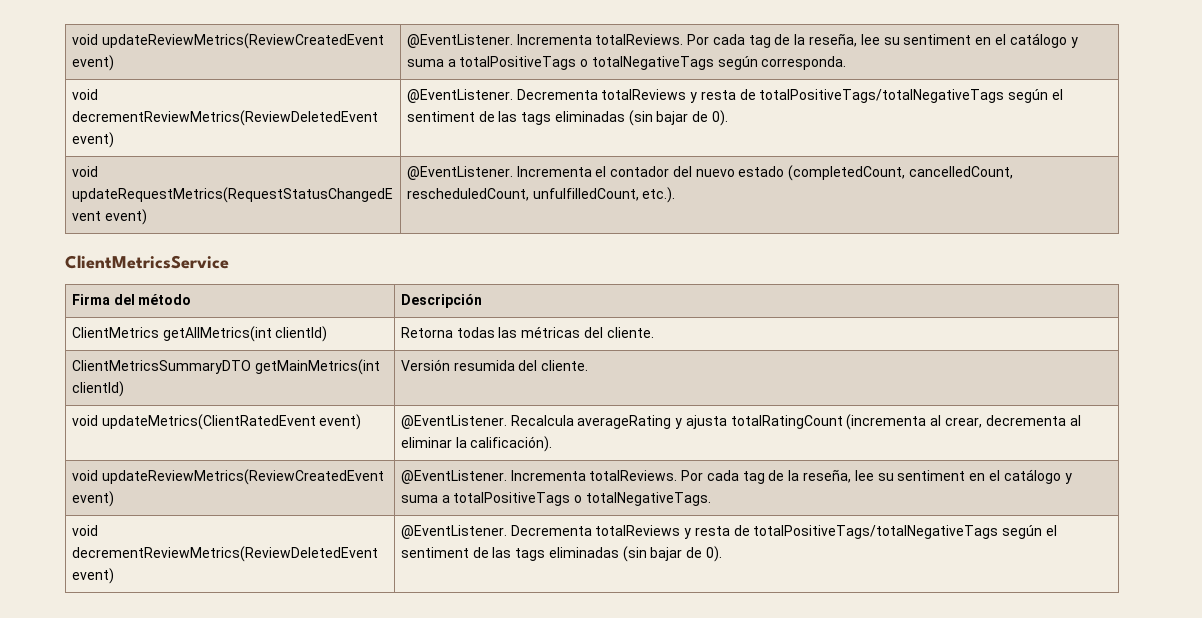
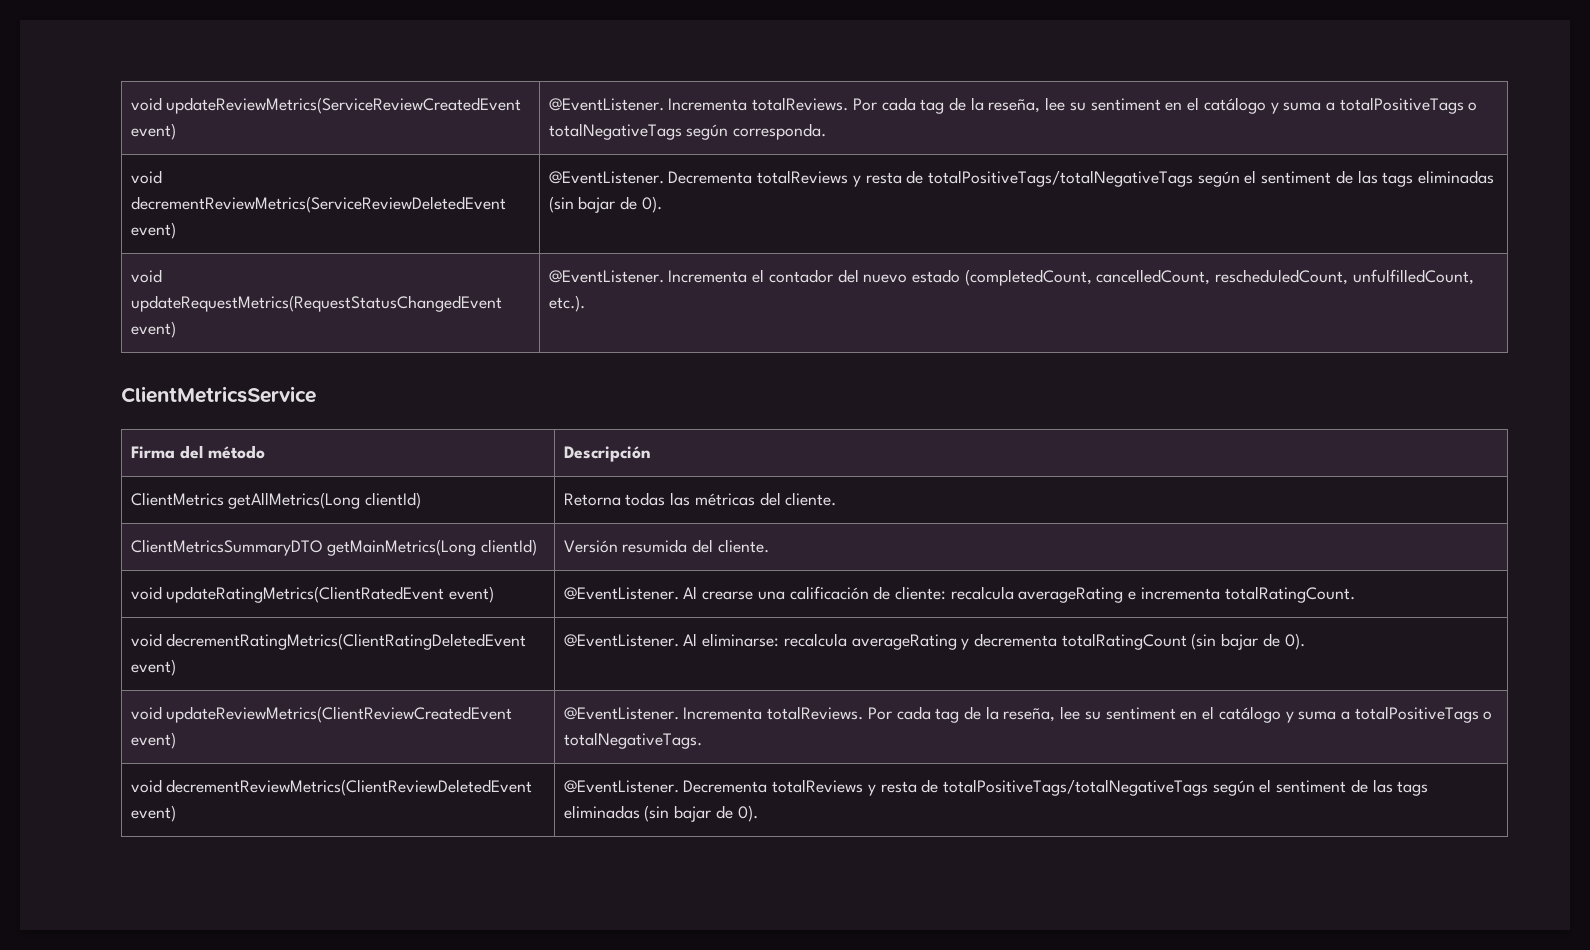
- void updateReviewMetrics(ReviewCreatedEvent event) | @EventListener. Incrementa totalReviews. Por cada tag de la reseña, lee su sentiment en el catálogo y suma a totalPositiveTags o totalNegativeTags según corresponda.
- void decrementReviewMetrics(ReviewDeletedEvent event) | @EventListener. Decrementa totalReviews y resta de totalPositiveTags/totalNegativeTags según el sentiment de las tags eliminadas (sin bajar de 0).
+ void updateReviewMetrics(ServiceReviewCreatedEvent event) | @EventListener. Incrementa totalReviews. Por cada tag de la reseña, lee su sentiment en el catálogo y suma a totalPositiveTags o totalNegativeTags según corresponda.
+ void decrementReviewMetrics(ServiceReviewDeletedEvent event) | @EventListener. Decrementa totalReviews y resta de totalPositiveTags/totalNegativeTags según el sentiment de las tags eliminadas (sin bajar de 0).
- ClientMetrics getAllMetrics(int clientId) | Retorna todas las métricas del cliente.
+ ClientMetrics getAllMetrics(Long clientId) | Retorna todas las métricas del cliente.
- ClientMetricsSummaryDTO getMainMetrics(int clientId) | Versión resumida del cliente.
+ ClientMetricsSummaryDTO getMainMetrics(Long clientId) | Versión resumida del cliente.
- void updateMetrics(ClientRatedEvent event) | @EventListener. Recalcula averageRating y ajusta totalRatingCount (incrementa al crear, decrementa al eliminar la calificación).
- void updateReviewMetrics(ReviewCreatedEvent event) | @EventListener. Incrementa totalReviews. Por cada tag de la reseña, lee su sentiment en el catálogo y suma a totalPositiveTags o totalNegativeTags.
- void decrementReviewMetrics(ReviewDeletedEvent event) | @EventListener. Decrementa totalReviews y resta de totalPositiveTags/totalNegativeTags según el sentiment de las tags eliminadas (sin bajar de 0).
+ void updateRatingMetrics(ClientRatedEvent event) | @EventListener. Al crearse una calificación de cliente: recalcula averageRating e incrementa totalRatingCount.
+ void decrementRatingMetrics(ClientRatingDeletedEvent event) | @EventListener. Al eliminarse: recalcula averageRating y decrementa totalRatingCount (sin bajar de 0).
+ void updateReviewMetrics(ClientReviewCreatedEvent event) | @EventListener. Incrementa totalReviews. Por cada tag de la reseña, lee su sentiment en el catálogo y suma a totalPositiveTags o totalNegativeTags.
+ void decrementReviewMetrics(ClientReviewDeletedEvent event) | @EventListener. Decrementa totalReviews y resta de totalPositiveTags/totalNegativeTags según el sentiment de las tags eliminadas (sin bajar de 0).

